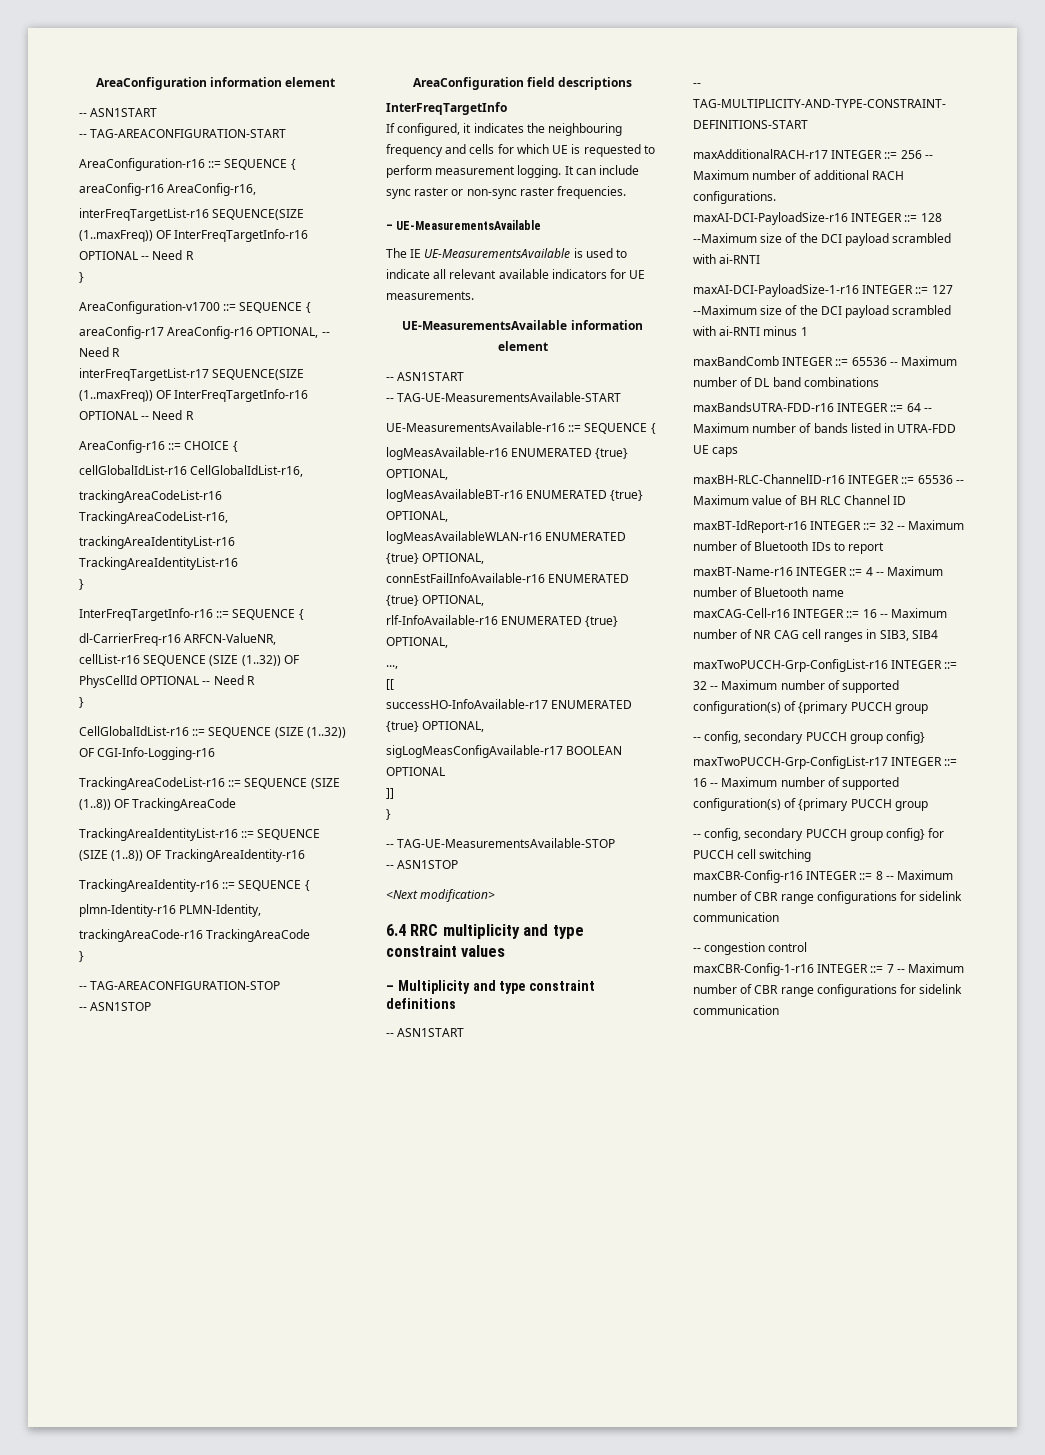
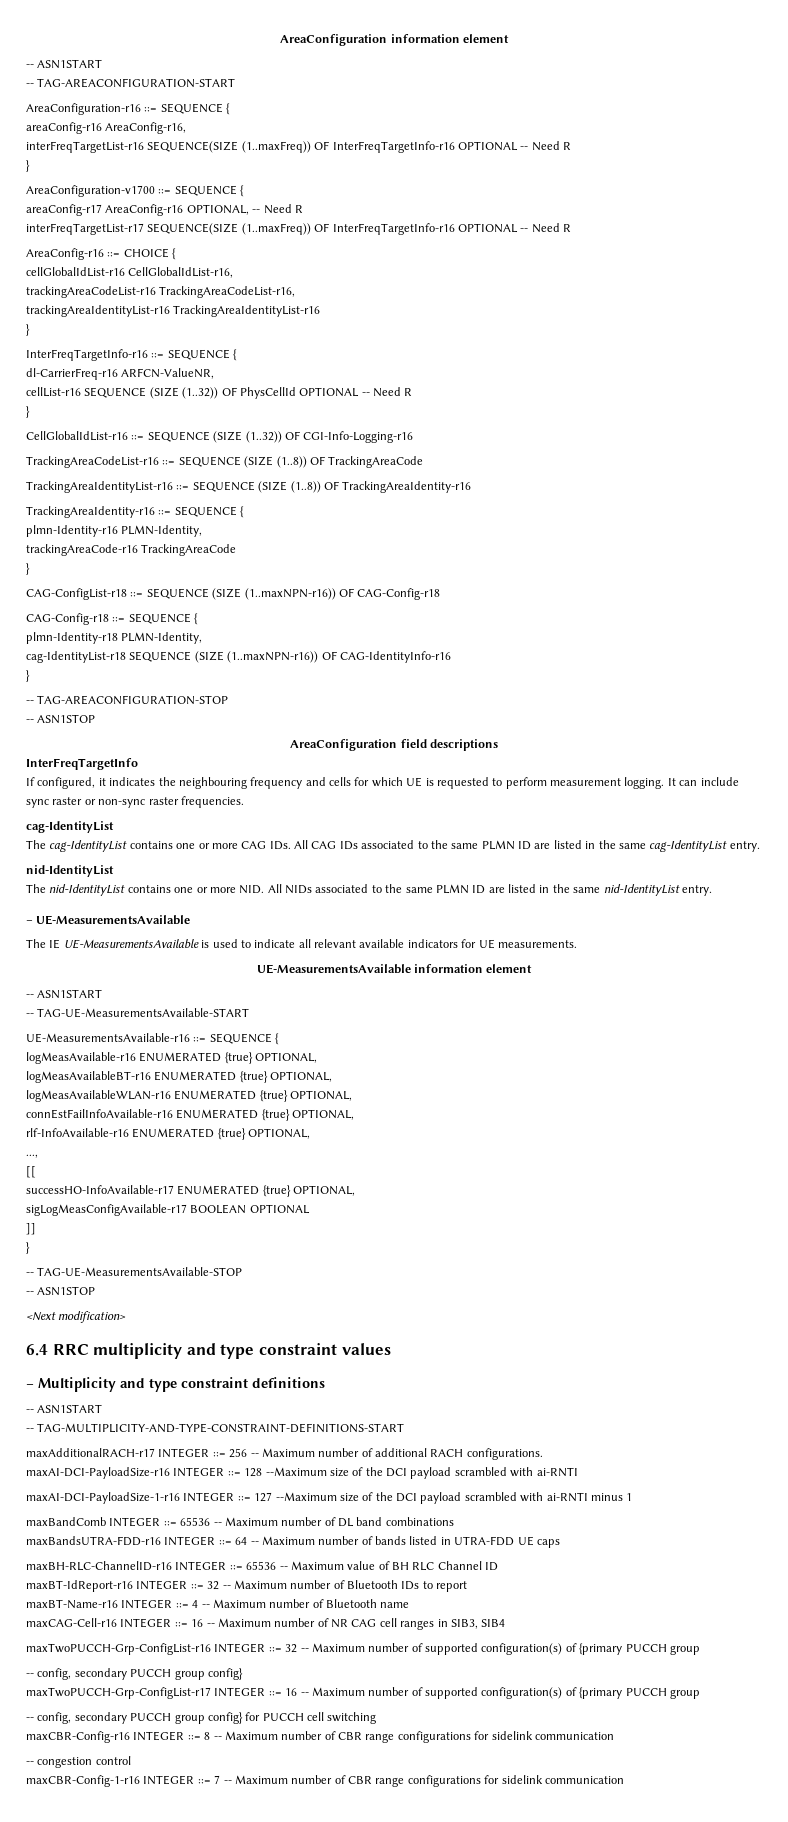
+ CAG-ConfigList-r18 ::= SEQUENCE (SIZE (1..maxNPN-r16)) OF CAG-Config-r18
+ CAG-Config-r18 ::= SEQUENCE {
+ plmn-Identity-r18 PLMN-Identity,
+ cag-IdentityList-r18 SEQUENCE (SIZE (1..maxNPN-r16)) OF CAG-IdentityInfo-r16
+ }
  It can include sync raster or non-sync raster frequencies.
+ cag-IdentityList
+ The cag-IdentityList contains one or more CAG IDs. All CAG IDs associated to the same PLMN ID are listed in the same cag-IdentityList entry.
+ nid-IdentityList
+ The nid-IdentityList contains one or more NID. All NIDs associated to the same PLMN ID are listed in the same nid-IdentityList entry.

